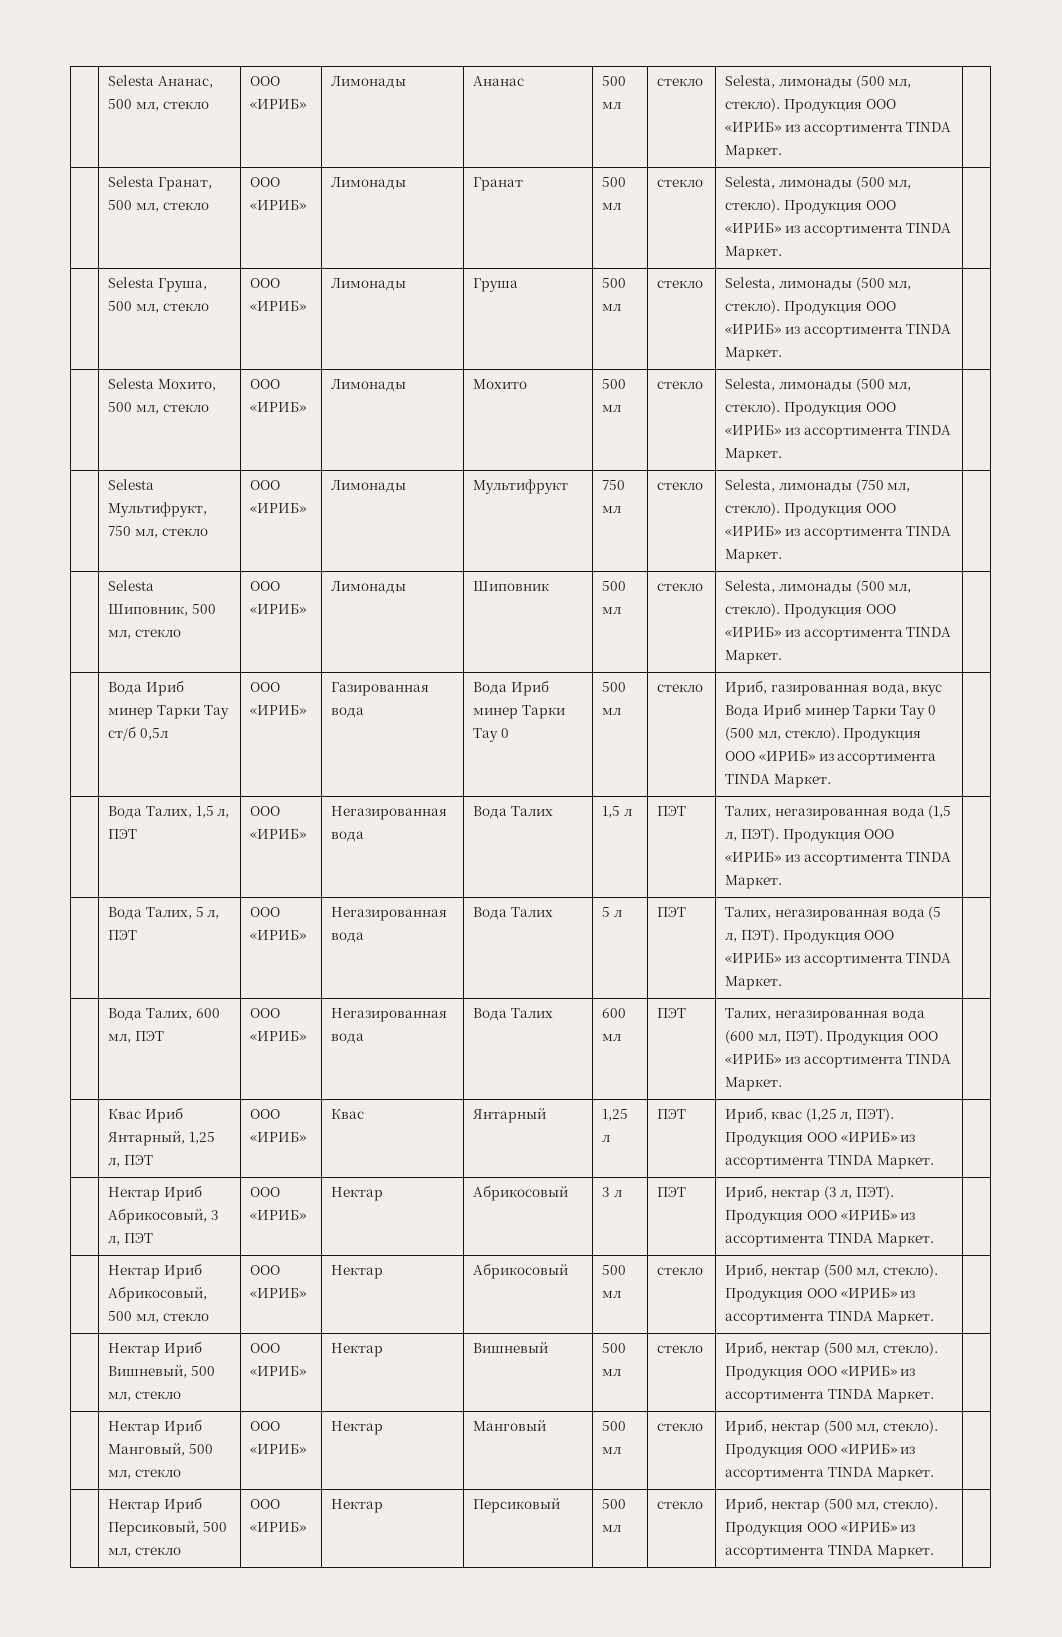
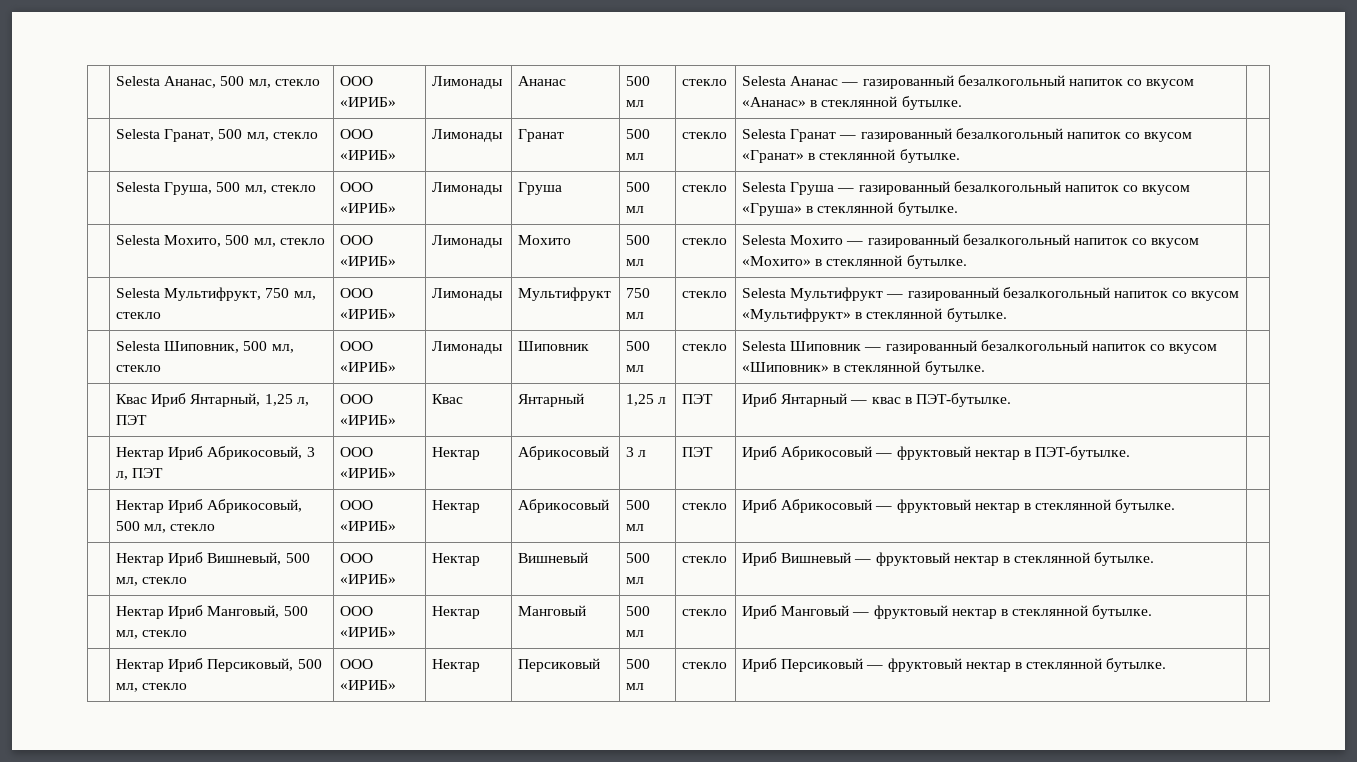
- | Selesta Ананас, 500 мл, стекло | ООО «ИРИБ» | Лимонады | Ананас | 500 мл | стекло | Selesta, лимонады (500 мл, стекло). Продукция ООО «ИРИБ» из ассортимента TINDA Маркет. |
+ | Selesta Ананас, 500 мл, стекло | ООО «ИРИБ» | Лимонады | Ананас | 500 мл | стекло | Selesta Ананас — газированный безалкогольный напиток со вкусом «Ананас» в стеклянной бутылке. |
- | Selesta Гранат, 500 мл, стекло | ООО «ИРИБ» | Лимонады | Гранат | 500 мл | стекло | Selesta, лимонады (500 мл, стекло). Продукция ООО «ИРИБ» из ассортимента TINDA Маркет. |
+ | Selesta Гранат, 500 мл, стекло | ООО «ИРИБ» | Лимонады | Гранат | 500 мл | стекло | Selesta Гранат — газированный безалкогольный напиток со вкусом «Гранат» в стеклянной бутылке. |
- | Selesta Груша, 500 мл, стекло | ООО «ИРИБ» | Лимонады | Груша | 500 мл | стекло | Selesta, лимонады (500 мл, стекло). Продукция ООО «ИРИБ» из ассортимента TINDA Маркет. |
+ | Selesta Груша, 500 мл, стекло | ООО «ИРИБ» | Лимонады | Груша | 500 мл | стекло | Selesta Груша — газированный безалкогольный напиток со вкусом «Груша» в стеклянной бутылке. |
- | Selesta Мохито, 500 мл, стекло | ООО «ИРИБ» | Лимонады | Мохито | 500 мл | стекло | Selesta, лимонады (500 мл, стекло). Продукция ООО «ИРИБ» из ассортимента TINDA Маркет. |
+ | Selesta Мохито, 500 мл, стекло | ООО «ИРИБ» | Лимонады | Мохито | 500 мл | стекло | Selesta Мохито — газированный безалкогольный напиток со вкусом «Мохито» в стеклянной бутылке. |
- | Selesta Мультифрукт, 750 мл, стекло | ООО «ИРИБ» | Лимонады | Мультифрукт | 750 мл | стекло | Selesta, лимонады (750 мл, стекло). Продукция ООО «ИРИБ» из ассортимента TINDA Маркет. |
+ | Selesta Мультифрукт, 750 мл, стекло | ООО «ИРИБ» | Лимонады | Мультифрукт | 750 мл | стекло | Selesta Мультифрукт — газированный безалкогольный напиток со вкусом «Мультифрукт» в стеклянной бутылке. |
- | Selesta Шиповник, 500 мл, стекло | ООО «ИРИБ» | Лимонады | Шиповник | 500 мл | стекло | Selesta, лимонады (500 мл, стекло). Продукция ООО «ИРИБ» из ассортимента TINDA Маркет. |
- | Вода Ириб минер Тарки Тау ст/б 0,5л | ООО «ИРИБ» | Газированная вода | Вода Ириб минер Тарки Тау 0 | 500 мл | стекло | Ириб, газированная вода, вкус Вода Ириб минер Тарки Тау 0 (500 мл, стекло). Продукция ООО «ИРИБ» из ассортимента TINDA Маркет. |
- | Вода Талих, 1,5 л, ПЭТ | ООО «ИРИБ» | Негазированная вода | Вода Талих | 1,5 л | ПЭТ | Талих, негазированная вода (1,5 л, ПЭТ). Продукция ООО «ИРИБ» из ассортимента TINDA Маркет. |
- | Вода Талих, 5 л, ПЭТ | ООО «ИРИБ» | Негазированная вода | Вода Талих | 5 л | ПЭТ | Талих, негазированная вода (5 л, ПЭТ). Продукция ООО «ИРИБ» из ассортимента TINDA Маркет. |
- | Вода Талих, 600 мл, ПЭТ | ООО «ИРИБ» | Негазированная вода | Вода Талих | 600 мл | ПЭТ | Талих, негазированная вода (600 мл, ПЭТ). Продукция ООО «ИРИБ» из ассортимента TINDA Маркет. |
+ | Selesta Шиповник, 500 мл, стекло | ООО «ИРИБ» | Лимонады | Шиповник | 500 мл | стекло | Selesta Шиповник — газированный безалкогольный напиток со вкусом «Шиповник» в стеклянной бутылке. |
- | Квас Ириб Янтарный, 1,25 л, ПЭТ | ООО «ИРИБ» | Квас | Янтарный | 1,25 л | ПЭТ | Ириб, квас (1,25 л, ПЭТ). Продукция ООО «ИРИБ» из ассортимента TINDA Маркет. |
+ | Квас Ириб Янтарный, 1,25 л, ПЭТ | ООО «ИРИБ» | Квас | Янтарный | 1,25 л | ПЭТ | Ириб Янтарный — квас в ПЭТ-бутылке. |
- | Нектар Ириб Абрикосовый, 3 л, ПЭТ | ООО «ИРИБ» | Нектар | Абрикосовый | 3 л | ПЭТ | Ириб, нектар (3 л, ПЭТ). Продукция ООО «ИРИБ» из ассортимента TINDA Маркет. |
+ | Нектар Ириб Абрикосовый, 3 л, ПЭТ | ООО «ИРИБ» | Нектар | Абрикосовый | 3 л | ПЭТ | Ириб Абрикосовый — фруктовый нектар в ПЭТ-бутылке. |
- | Нектар Ириб Абрикосовый, 500 мл, стекло | ООО «ИРИБ» | Нектар | Абрикосовый | 500 мл | стекло | Ириб, нектар (500 мл, стекло). Продукция ООО «ИРИБ» из ассортимента TINDA Маркет. |
+ | Нектар Ириб Абрикосовый, 500 мл, стекло | ООО «ИРИБ» | Нектар | Абрикосовый | 500 мл | стекло | Ириб Абрикосовый — фруктовый нектар в стеклянной бутылке. |
- | Нектар Ириб Вишневый, 500 мл, стекло | ООО «ИРИБ» | Нектар | Вишневый | 500 мл | стекло | Ириб, нектар (500 мл, стекло). Продукция ООО «ИРИБ» из ассортимента TINDA Маркет. |
+ | Нектар Ириб Вишневый, 500 мл, стекло | ООО «ИРИБ» | Нектар | Вишневый | 500 мл | стекло | Ириб Вишневый — фруктовый нектар в стеклянной бутылке. |
- | Нектар Ириб Манговый, 500 мл, стекло | ООО «ИРИБ» | Нектар | Манговый | 500 мл | стекло | Ириб, нектар (500 мл, стекло). Продукция ООО «ИРИБ» из ассортимента TINDA Маркет. |
+ | Нектар Ириб Манговый, 500 мл, стекло | ООО «ИРИБ» | Нектар | Манговый | 500 мл | стекло | Ириб Манговый — фруктовый нектар в стеклянной бутылке. |
- | Нектар Ириб Персиковый, 500 мл, стекло | ООО «ИРИБ» | Нектар | Персиковый | 500 мл | стекло | Ириб, нектар (500 мл, стекло). Продукция ООО «ИРИБ» из ассортимента TINDA Маркет. |
+ | Нектар Ириб Персиковый, 500 мл, стекло | ООО «ИРИБ» | Нектар | Персиковый | 500 мл | стекло | Ириб Персиковый — фруктовый нектар в стеклянной бутылке. |

